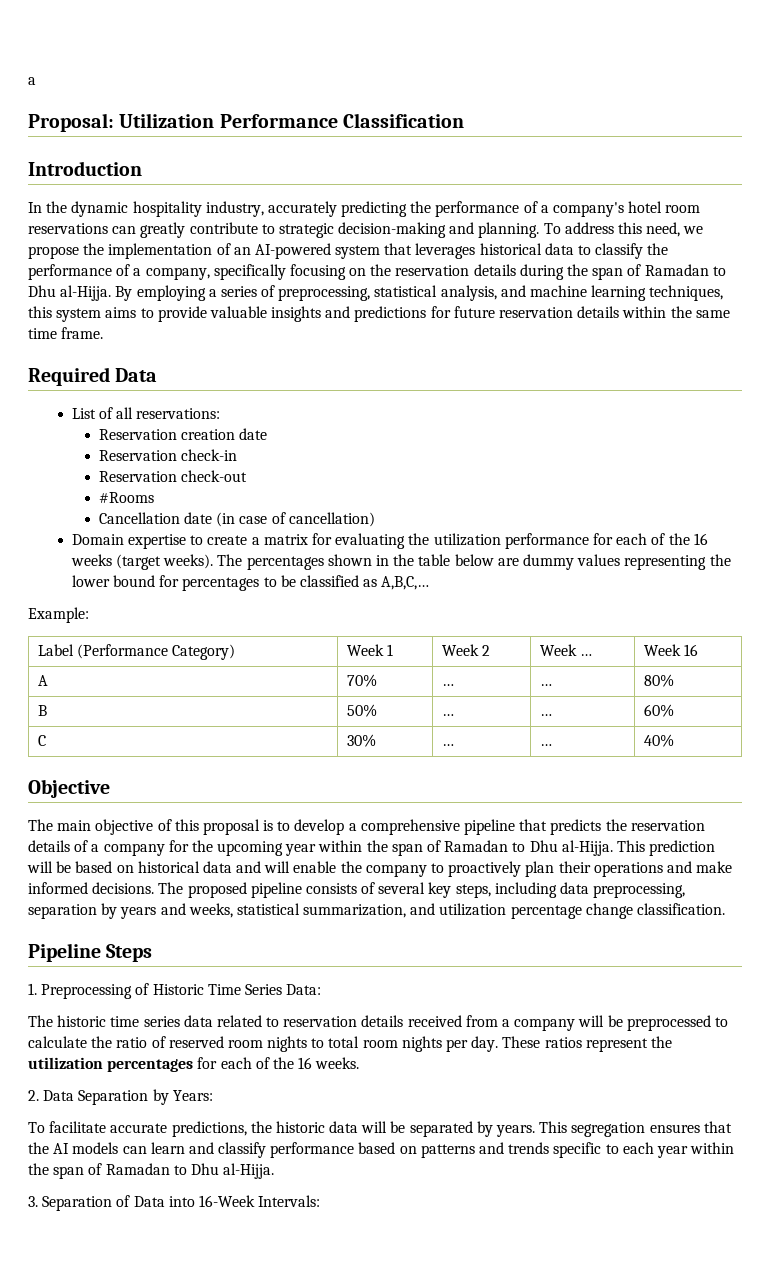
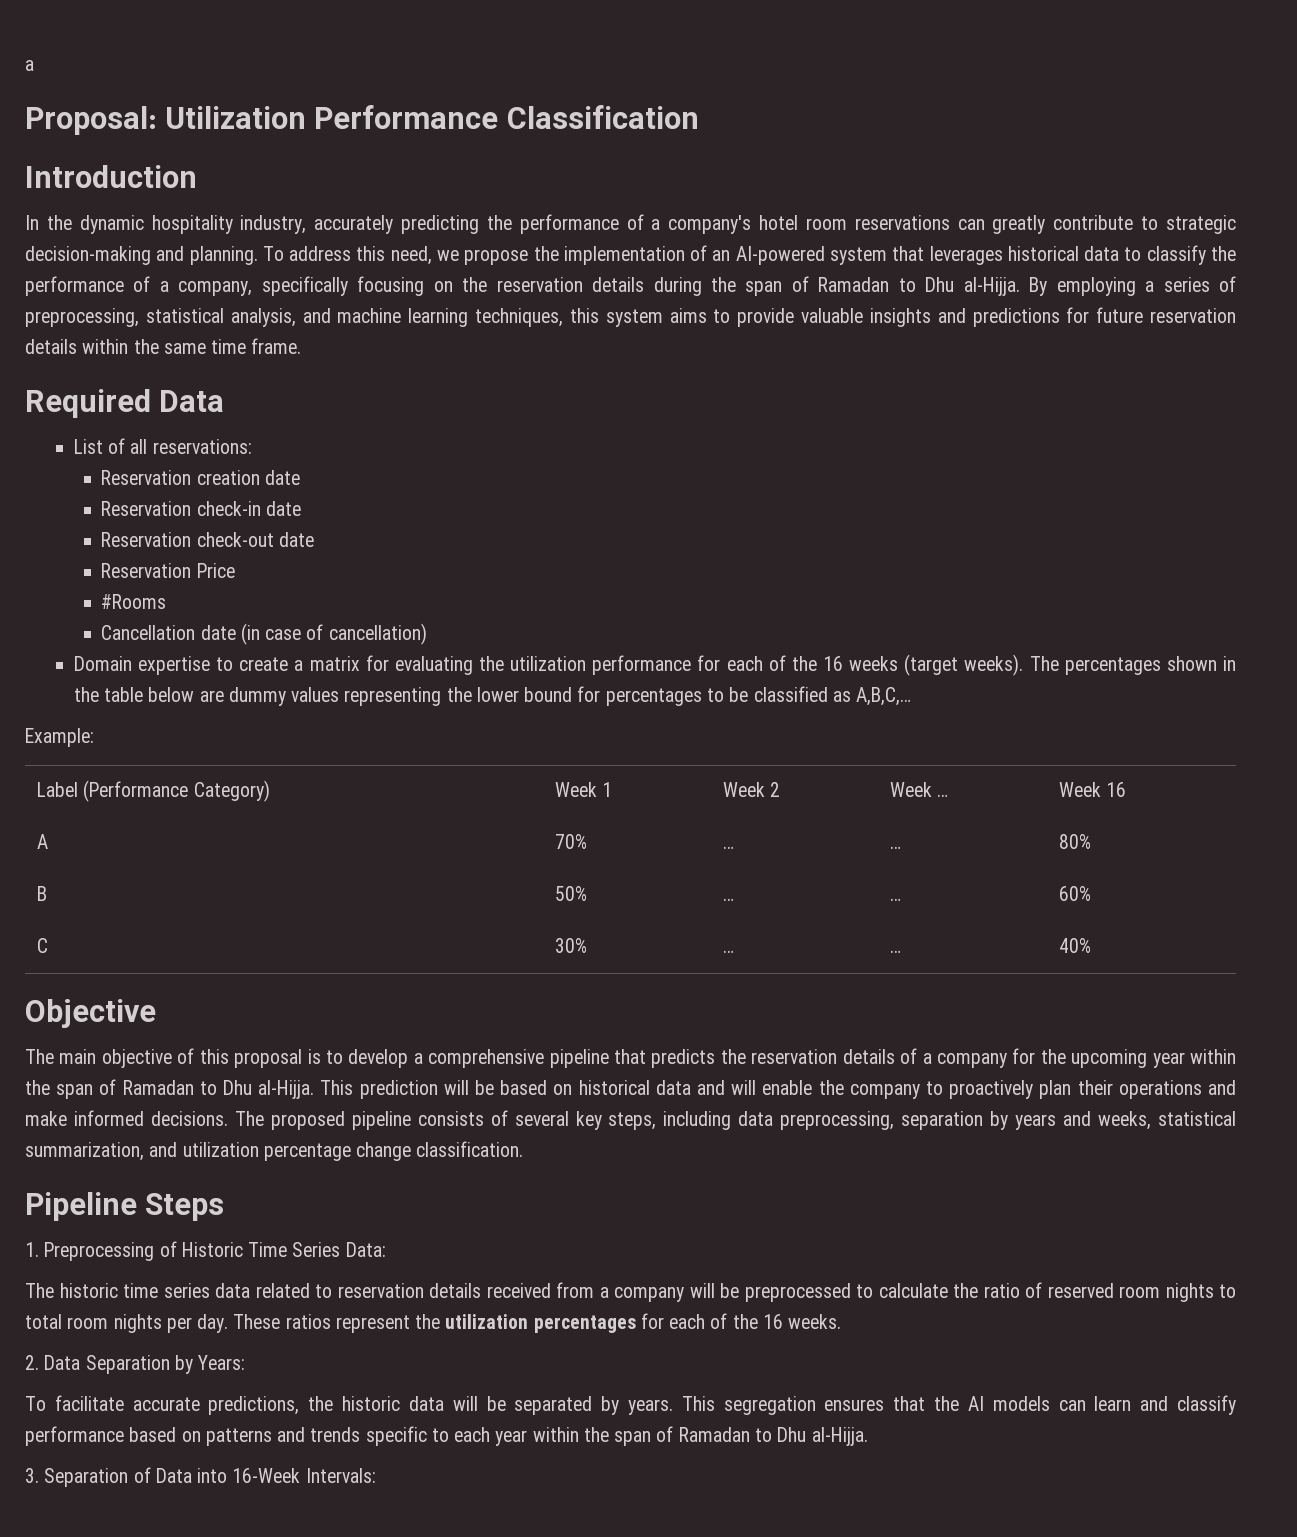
- Reservation check-in
+ Reservation check-in date
- Reservation check-out
+ Reservation check-out date
+ Reservation Price

